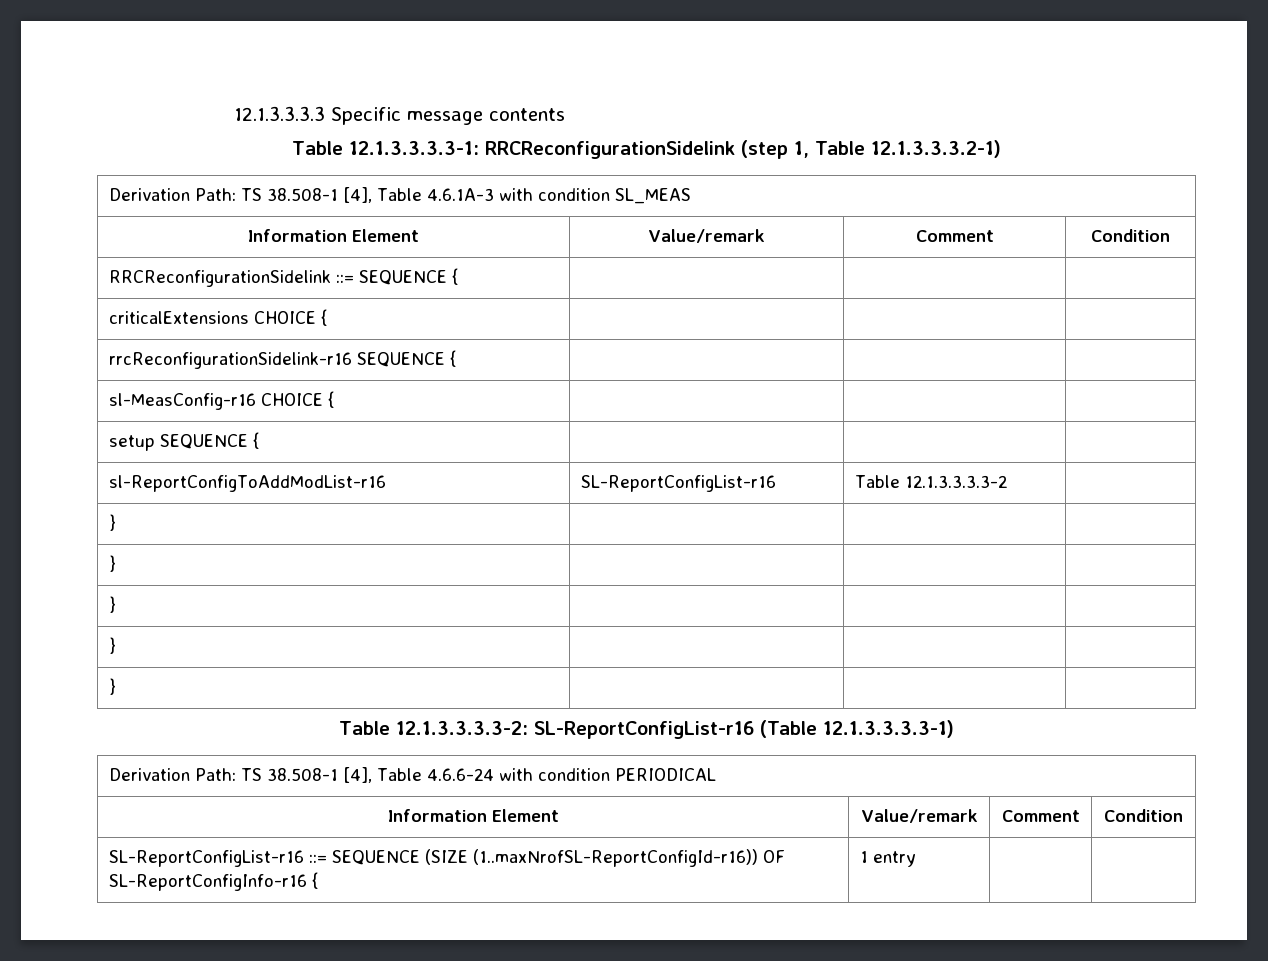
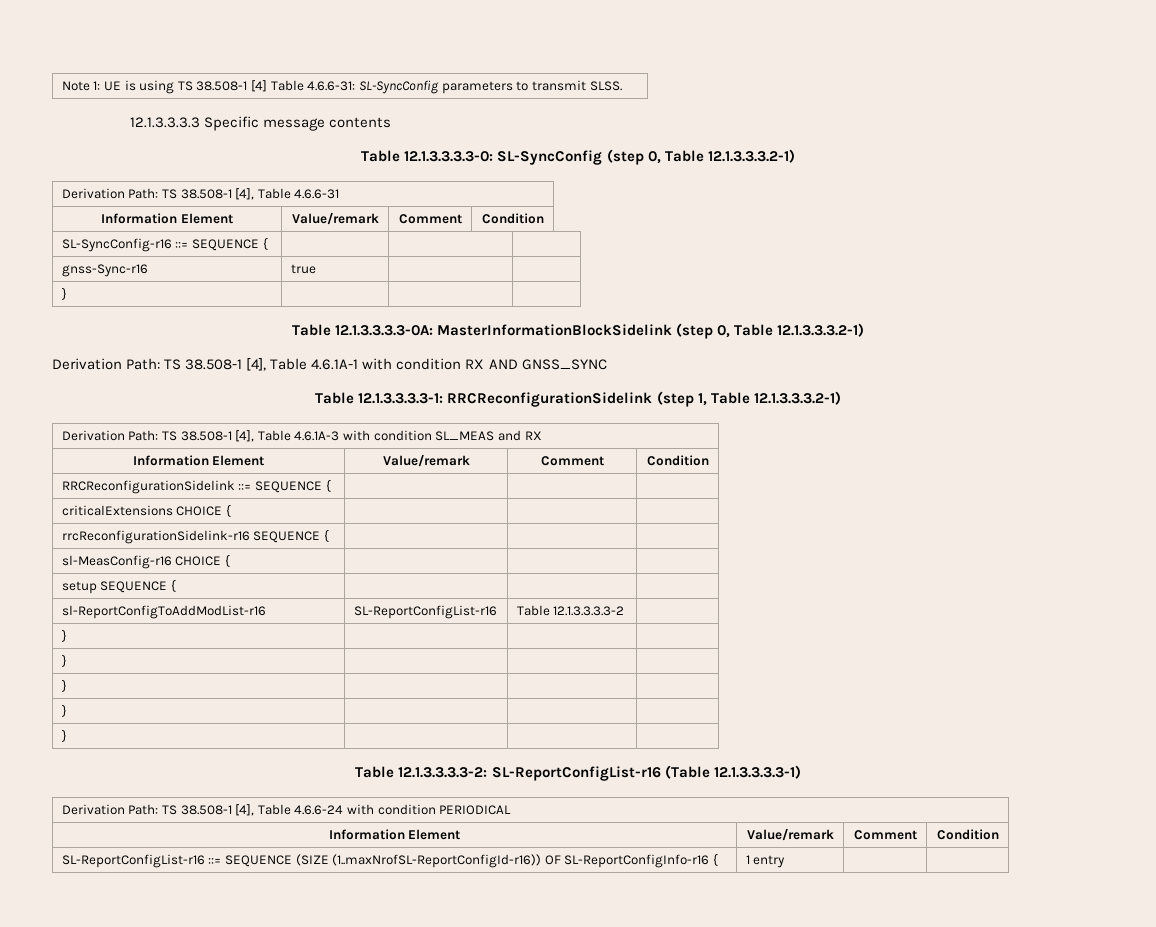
+ Note 1: UE is using TS 38.508-1 [4] Table 4.6.6-31: SL-SyncConfig parameters to transmit SLSS.
  12.1.3.3.3.3 Specific message contents
+ Table 12.1.3.3.3.3-0: SL-SyncConfig (step 0, Table 12.1.3.3.3.2-1)
+ Derivation Path: TS 38.508-1 [4], Table 4.6.6-31
+ Information Element | Value/remark | Comment | Condition
+ SL-SyncConfig-r16 ::= SEQUENCE { | | |
+ gnss-Sync-r16 | true | |
+ } | | |
+ Table 12.1.3.3.3.3-0A: MasterInformationBlockSidelink (step 0, Table 12.1.3.3.3.2-1)
+ Derivation Path: TS 38.508-1 [4], Table 4.6.1A-1 with condition RX AND GNSS_SYNC
- Derivation Path: TS 38.508-1 [4], Table 4.6.1A-3 with condition SL_MEAS
+ Derivation Path: TS 38.508-1 [4], Table 4.6.1A-3 with condition SL_MEAS and RX

